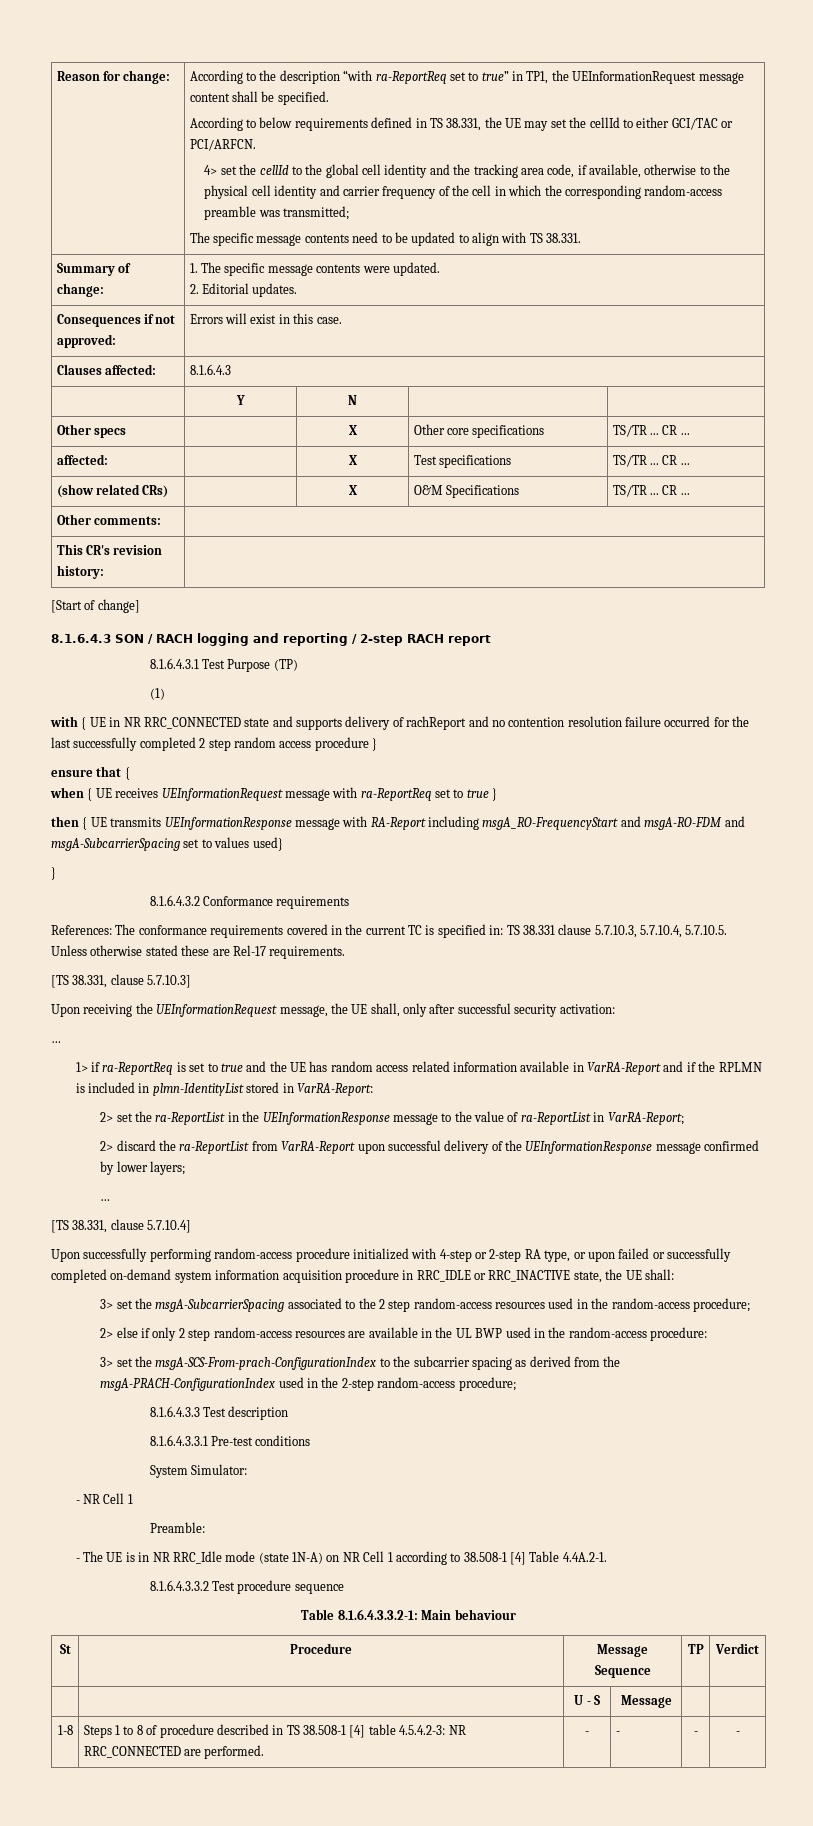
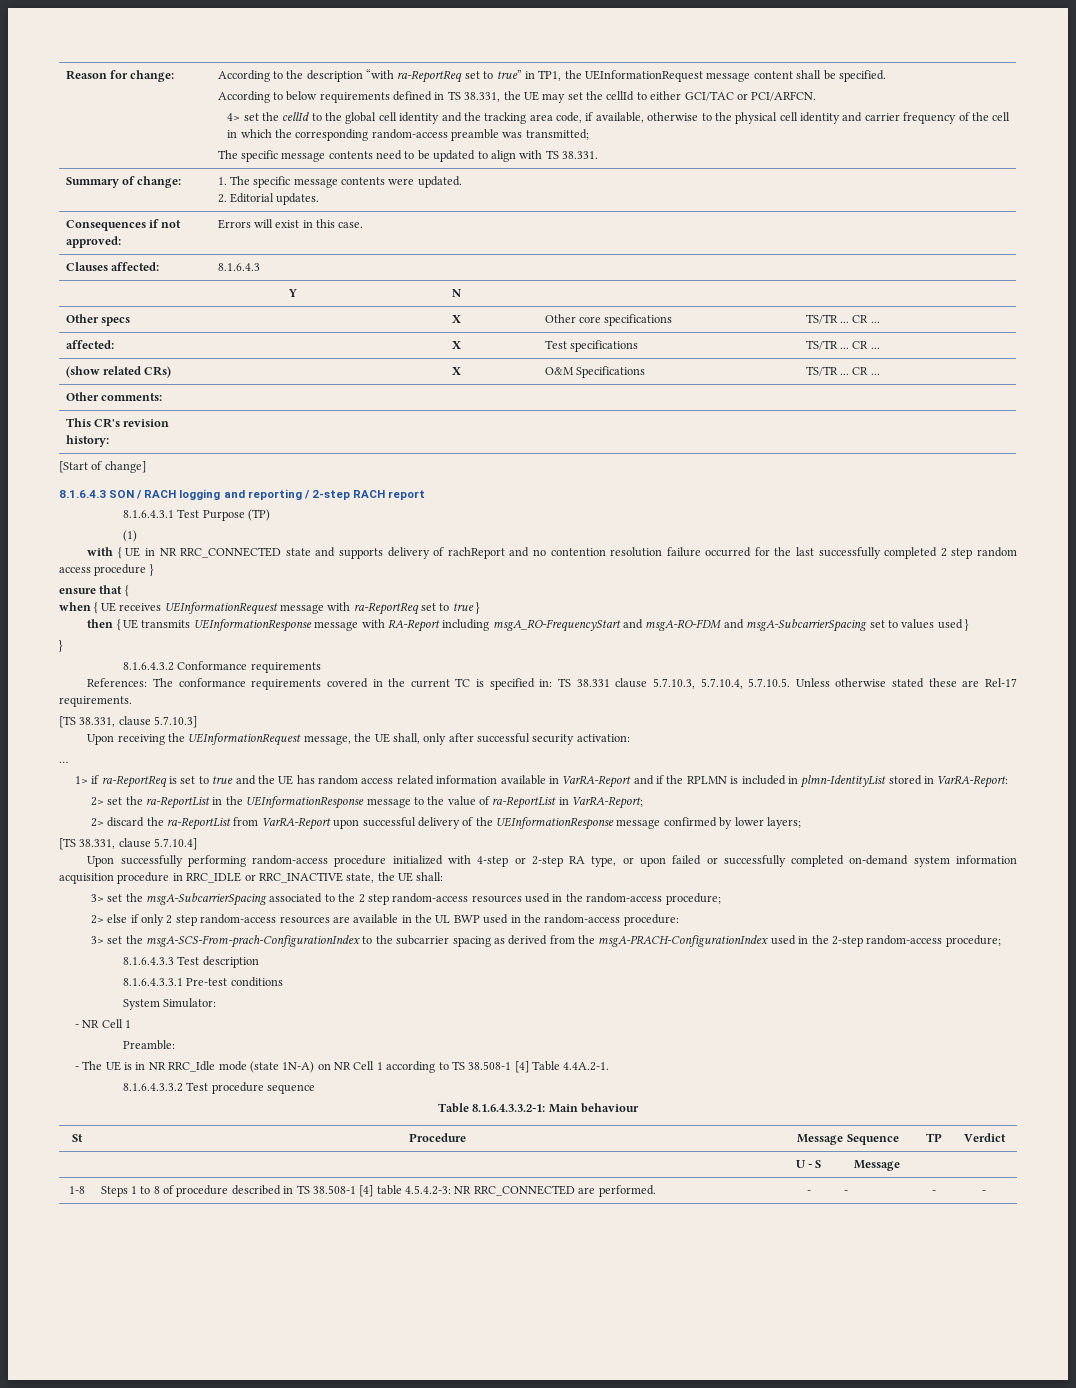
- then { UE transmits UEInformationResponse message with RA-Report including msgA_RO-FrequencyStart and msgA-RO-FDM and msgA-SubcarrierSpacing set to values used}
+ then { UE transmits UEInformationResponse message with RA-Report including msgA_RO-FrequencyStart and msgA-RO-FDM and msgA-SubcarrierSpacing set to values used }
  2> discard the ra-ReportList from VarRA-Report upon successful delivery of the UEInformationResponse message confirmed by lower layers;
- …
- - The UE is in NR RRC_Idle mode (state 1N-A) on NR Cell 1 according to 38.508-1 [4] Table 4.4A.2-1.
+ - The UE is in NR RRC_Idle mode (state 1N-A) on NR Cell 1 according to TS 38.508-1 [4] Table 4.4A.2-1.

